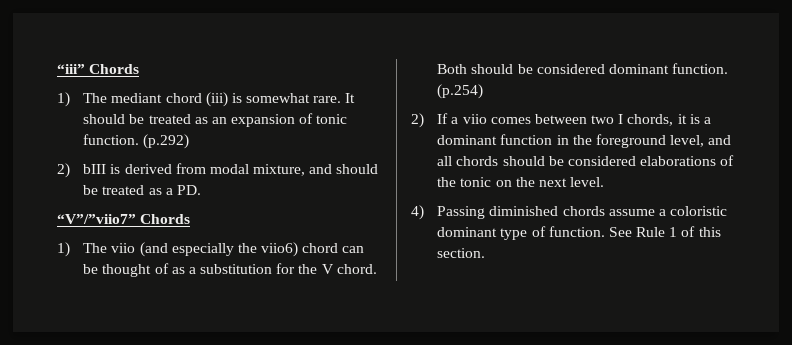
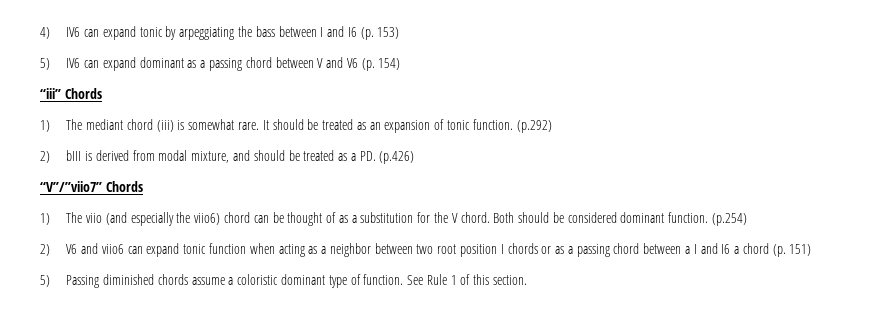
+ 4) IV6 can expand tonic by arpeggiating the bass between I and I6 (p. 153)
+ 5) IV6 can expand dominant as a passing chord between V and V6 (p. 154)
- 2) bIII is derived from modal mixture, and should be treated as a PD.
+ 2) bIII is derived from modal mixture, and should be treated as a PD. (p.426)
- 2) If a viio comes between two I chords, it is a dominant function in the foreground level, and all chords should be considered elaborations of the tonic on the next level.
- 4) Passing diminished chords assume a coloristic dominant type of function.
+ 2) V6 and viio6 can expand tonic function when acting as a neighbor between two root position I chords or as a passing chord between a I and I6 a chord (p. 151)
+ 5) Passing diminished chords assume a coloristic dominant type of function.

